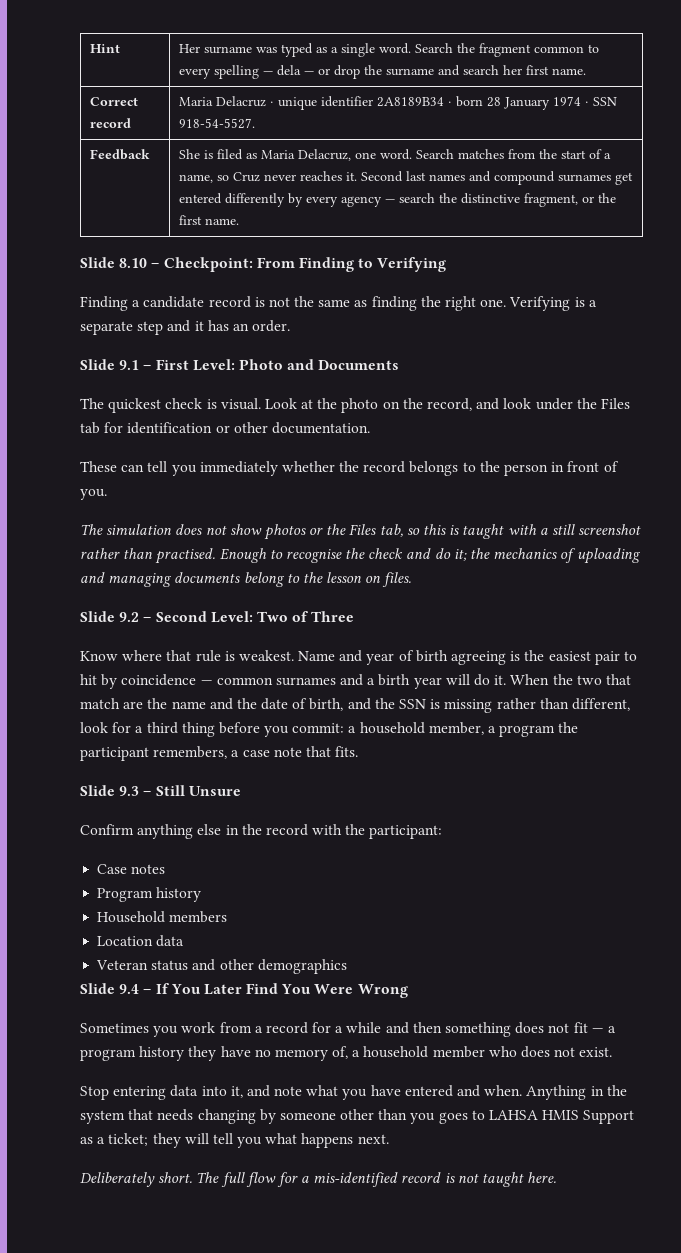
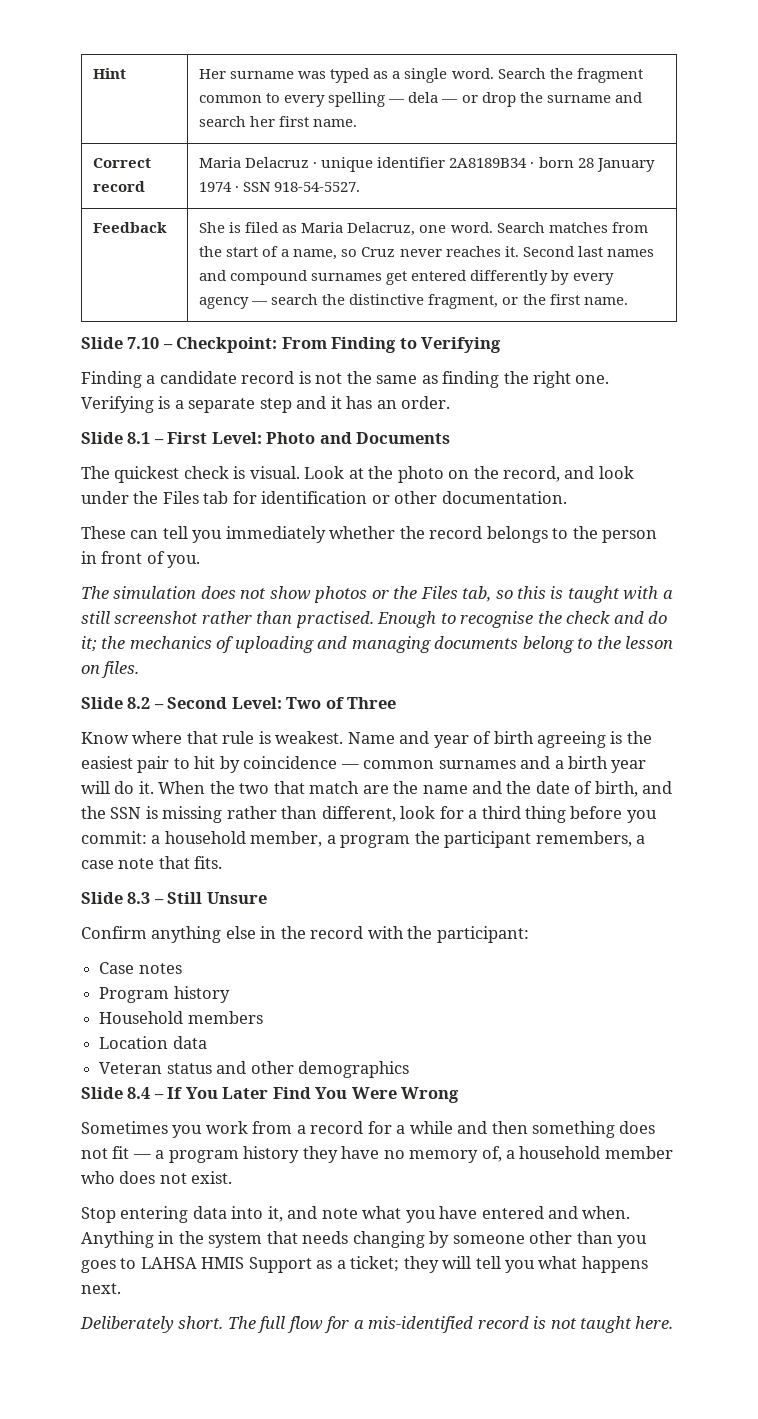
- Slide 8.10 – Checkpoint: From Finding to Verifying
+ Slide 7.10 – Checkpoint: From Finding to Verifying
- Slide 9.1 – First Level: Photo and Documents
+ Slide 8.1 – First Level: Photo and Documents
- Slide 9.2 – Second Level: Two of Three
+ Slide 8.2 – Second Level: Two of Three
- Slide 9.3 – Still Unsure
+ Slide 8.3 – Still Unsure
- Slide 9.4 – If You Later Find You Were Wrong
+ Slide 8.4 – If You Later Find You Were Wrong

